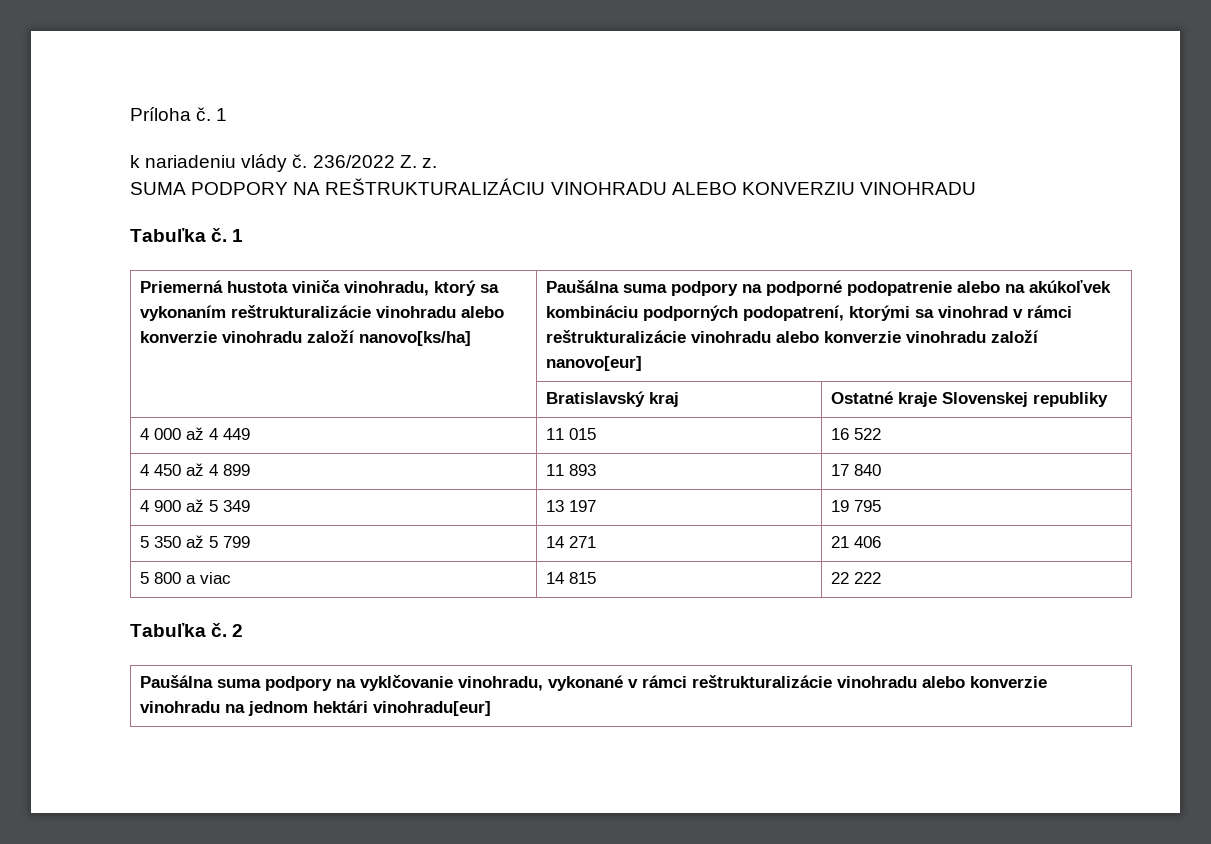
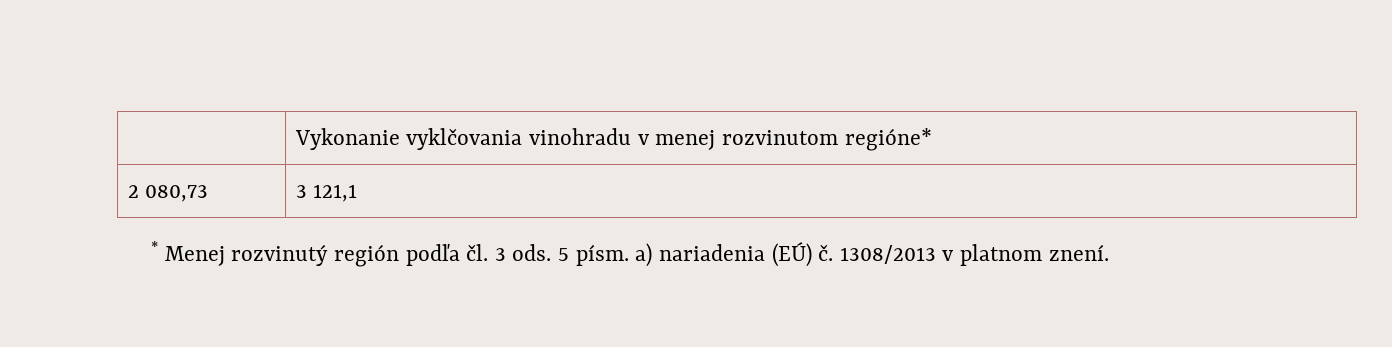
- Príloha č. 1
- k nariadeniu vlády č. 236/2022 Z. z.
- SUMA PODPORY NA REŠTRUKTURALIZÁCIU VINOHRADU ALEBO KONVERZIU VINOHRADU
- Tabuľka č. 1
- Priemerná hustota viniča vinohradu, ktorý sa vykonaním reštrukturalizácie vinohradu alebo konverzie vinohradu založí nanovo[ks/ha] | Paušálna suma podpory na podporné podopatrenie alebo na akúkoľvek kombináciu podporných podopatrení, ktorými sa vinohrad v rámci reštrukturalizácie vinohradu alebo konverzie vinohradu založí nanovo[eur]
- | Bratislavský kraj | Ostatné kraje Slovenskej republiky
- 4 000 až 4 449 | 11 015 | 16 522
- 4 450 až 4 899 | 11 893 | 17 840
- 4 900 až 5 349 | 13 197 | 19 795
- 5 350 až 5 799 | 14 271 | 21 406
- 5 800 a viac | 14 815 | 22 222
- Tabuľka č. 2
- Paušálna suma podpory na vyklčovanie vinohradu, vykonané v rámci reštrukturalizácie vinohradu alebo konverzie vinohradu na jednom hektári vinohradu[eur]
+ | Vykonanie vyklčovania vinohradu v menej rozvinutom regióne*
+ 2 080,73 | 3 121,1
+ * Menej rozvinutý región podľa čl. 3 ods. 5 písm. a) nariadenia (EÚ) č. 1308/2013 v platnom znení.

